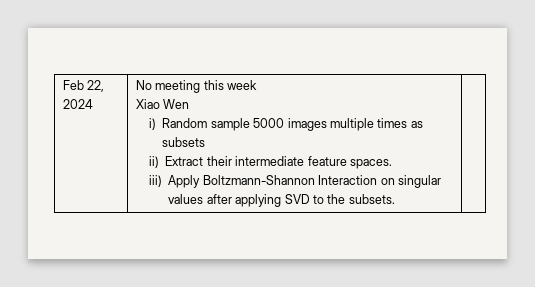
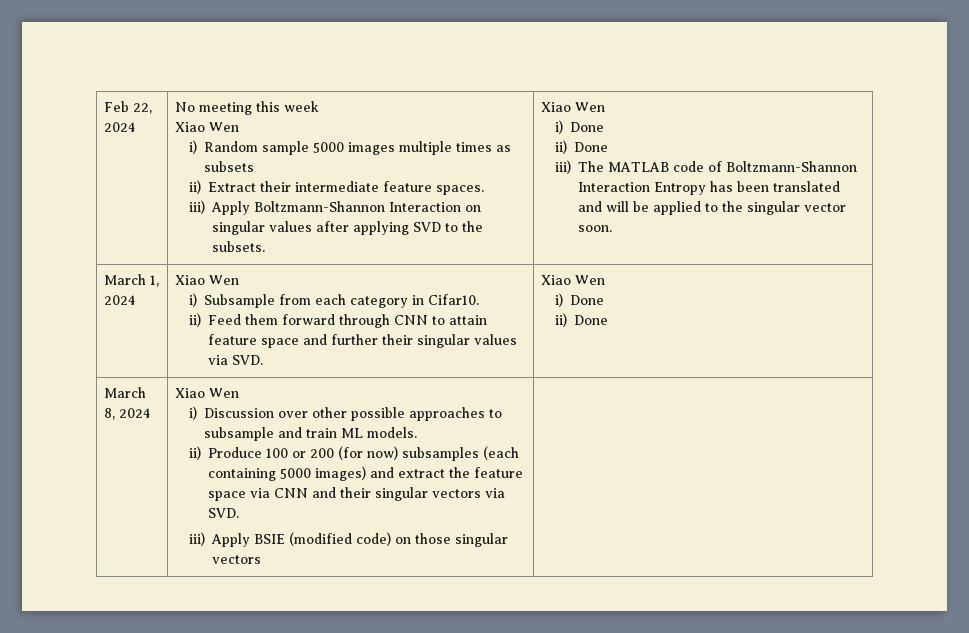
- iii) Apply Boltzmann-Shannon Interaction on singular values after applying SVD to the subsets.
+ iii) Apply Boltzmann-Shannon Interaction on singular values after applying SVD to the subsets. | Xiao Wen
+ i) Done
+ ii) Done
+ iii) The MATLAB code of Boltzmann-Shannon Interaction Entropy has been translated and will be applied to the singular vector soon.
+ March 1, 2024 | Xiao Wen
+ i) Subsample from each category in Cifar10.
+ ii) Feed them forward through CNN to attain feature space and further their singular values via SVD. | Xiao Wen
+ i) Done
+ ii) Done
+ March 8, 2024 | Xiao Wen
+ i) Discussion over other possible approaches to subsample and train ML models.
+ ii) Produce 100 or 200 (for now) subsamples (each containing 5000 images) and extract the feature space via CNN and their singular vectors via SVD.
+ iii) Apply BSIE (modified code) on those singular vectors

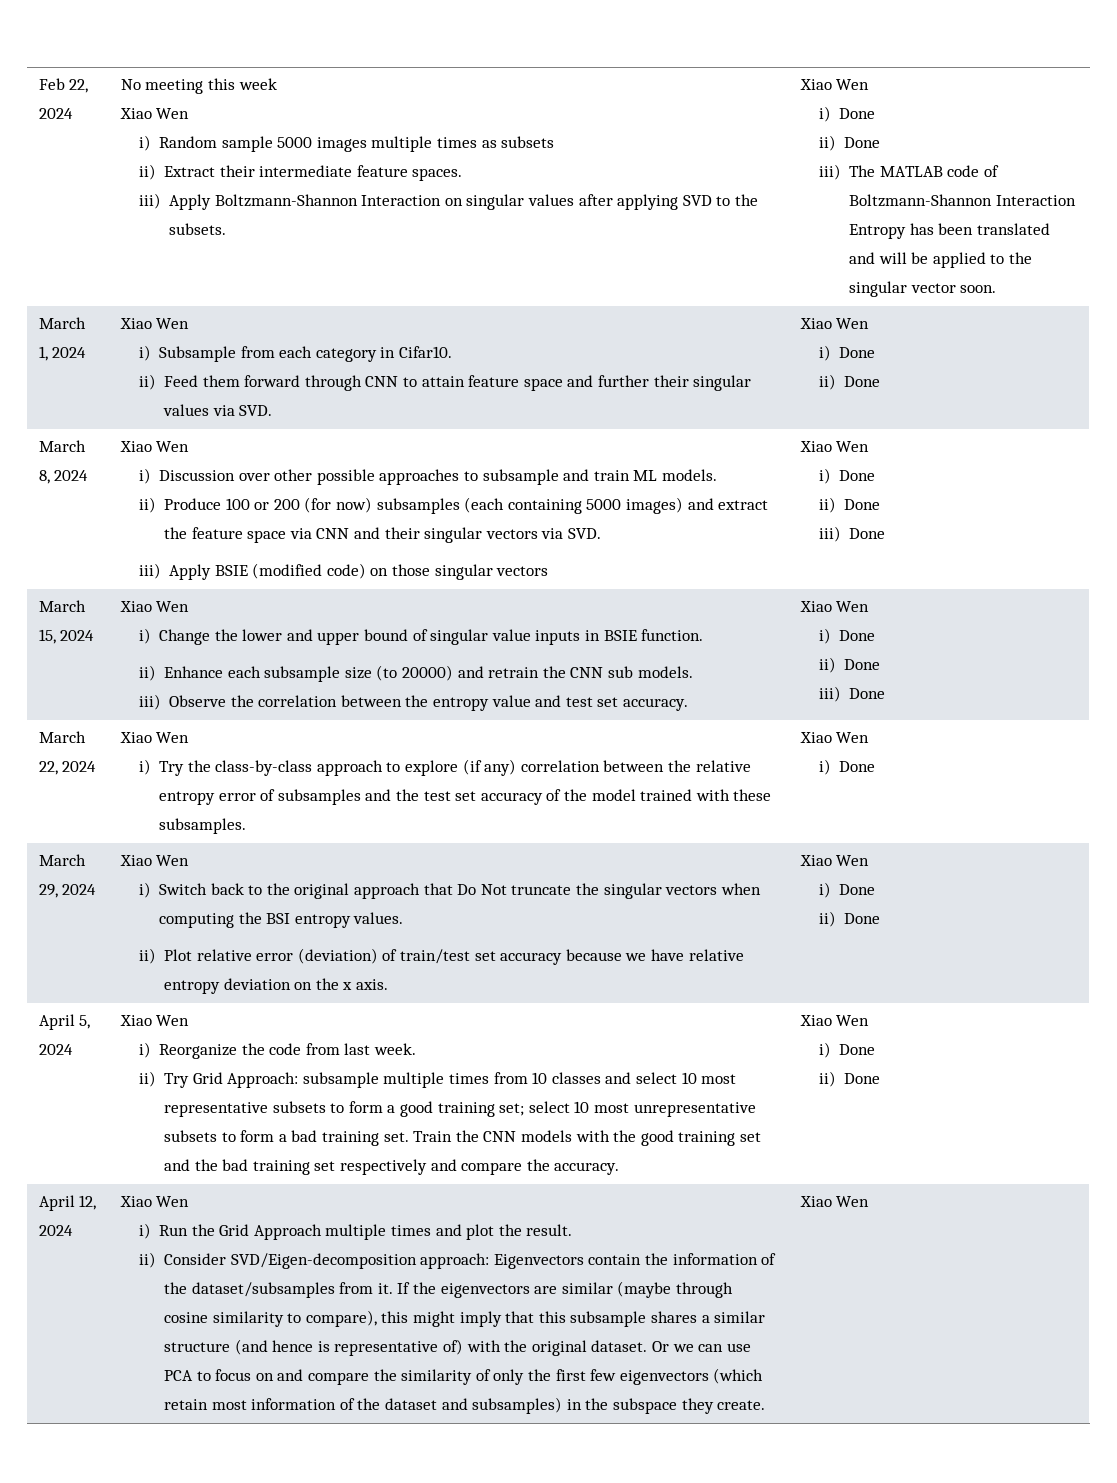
- iii) Apply BSIE (modified code) on those singular vectors
+ iii) Apply BSIE (modified code) on those singular vectors | Xiao Wen
+ i) Done
+ ii) Done
+ iii) Done
+ March 15, 2024 | Xiao Wen
+ i) Change the lower and upper bound of singular value inputs in BSIE function.
+ ii) Enhance each subsample size (to 20000) and retrain the CNN sub models.
+ iii) Observe the correlation between the entropy value and test set accuracy. | Xiao Wen
+ i) Done
+ ii) Done
+ iii) Done
+ March 22, 2024 | Xiao Wen
+ i) Try the class-by-class approach to explore (if any) correlation between the relative entropy error of subsamples and the test set accuracy of the model trained with these subsamples. | Xiao Wen
+ i) Done
+ March 29, 2024 | Xiao Wen
+ i) Switch back to the original approach that Do Not truncate the singular vectors when computing the BSI entropy values.
+ ii) Plot relative error (deviation) of train/test set accuracy because we have relative entropy deviation on the x axis. | Xiao Wen
+ i) Done
+ ii) Done
+ April 5, 2024 | Xiao Wen
+ i) Reorganize the code from last week.
+ ii) Try Grid Approach: subsample multiple times from 10 classes and select 10 most representative subsets to form a good training set; select 10 most unrepresentative subsets to form a bad training set. Train the CNN models with the good training set and the bad training set respectively and compare the accuracy. | Xiao Wen
+ i) Done
+ ii) Done
+ April 12, 2024 | Xiao Wen
+ i) Run the Grid Approach multiple times and plot the result.
+ ii) Consider SVD/Eigen-decomposition approach: Eigenvectors contain the information of the dataset/subsamples from it. If the eigenvectors are similar (maybe through cosine similarity to compare), this might imply that this subsample shares a similar structure (and hence is representative of) with the original dataset. Or we can use PCA to focus on and compare the similarity of only the first few eigenvectors (which retain most information of the dataset and subsamples) in the subspace they create. | Xiao Wen

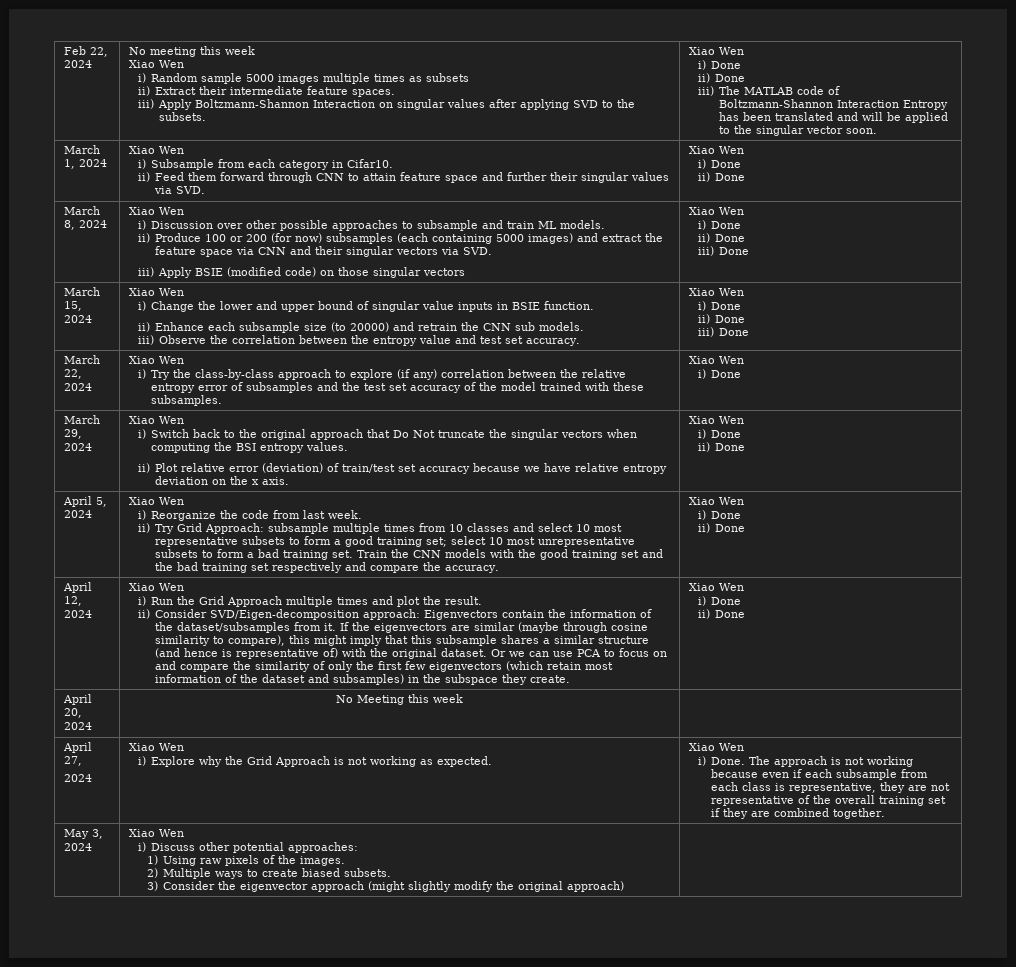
  Or we can use PCA to focus on and compare the similarity of only the first few eigenvectors (which retain most information of the dataset and subsamples) in the subspace they create. | Xiao Wen
+ i) Done
+ ii) Done
+ April 20, 2024 | No Meeting this week |
+ April 27,
+ 2024 | Xiao Wen
+ i) Explore why the Grid Approach is not working as expected. | Xiao Wen
+ i) Done. The approach is not working because even if each subsample from each class is representative, they are not representative of the overall training set if they are combined together.
+ May 3, 2024 | Xiao Wen
+ i) Discuss other potential approaches:
+ 1) Using raw pixels of the images.
+ 2) Multiple ways to create biased subsets.
+ 3) Consider the eigenvector approach (might slightly modify the original approach) |

